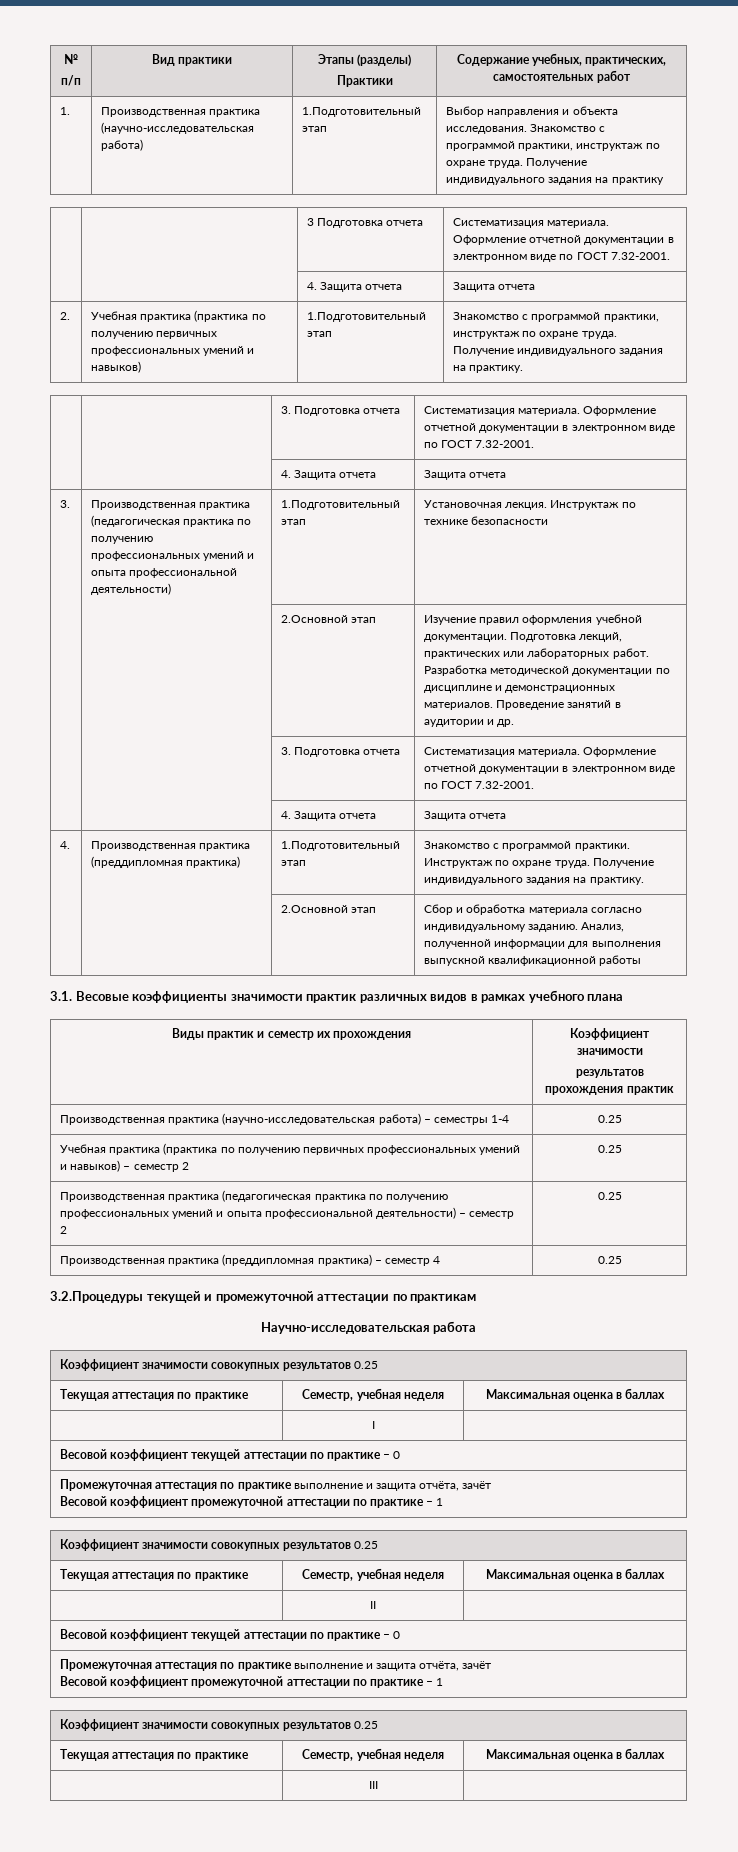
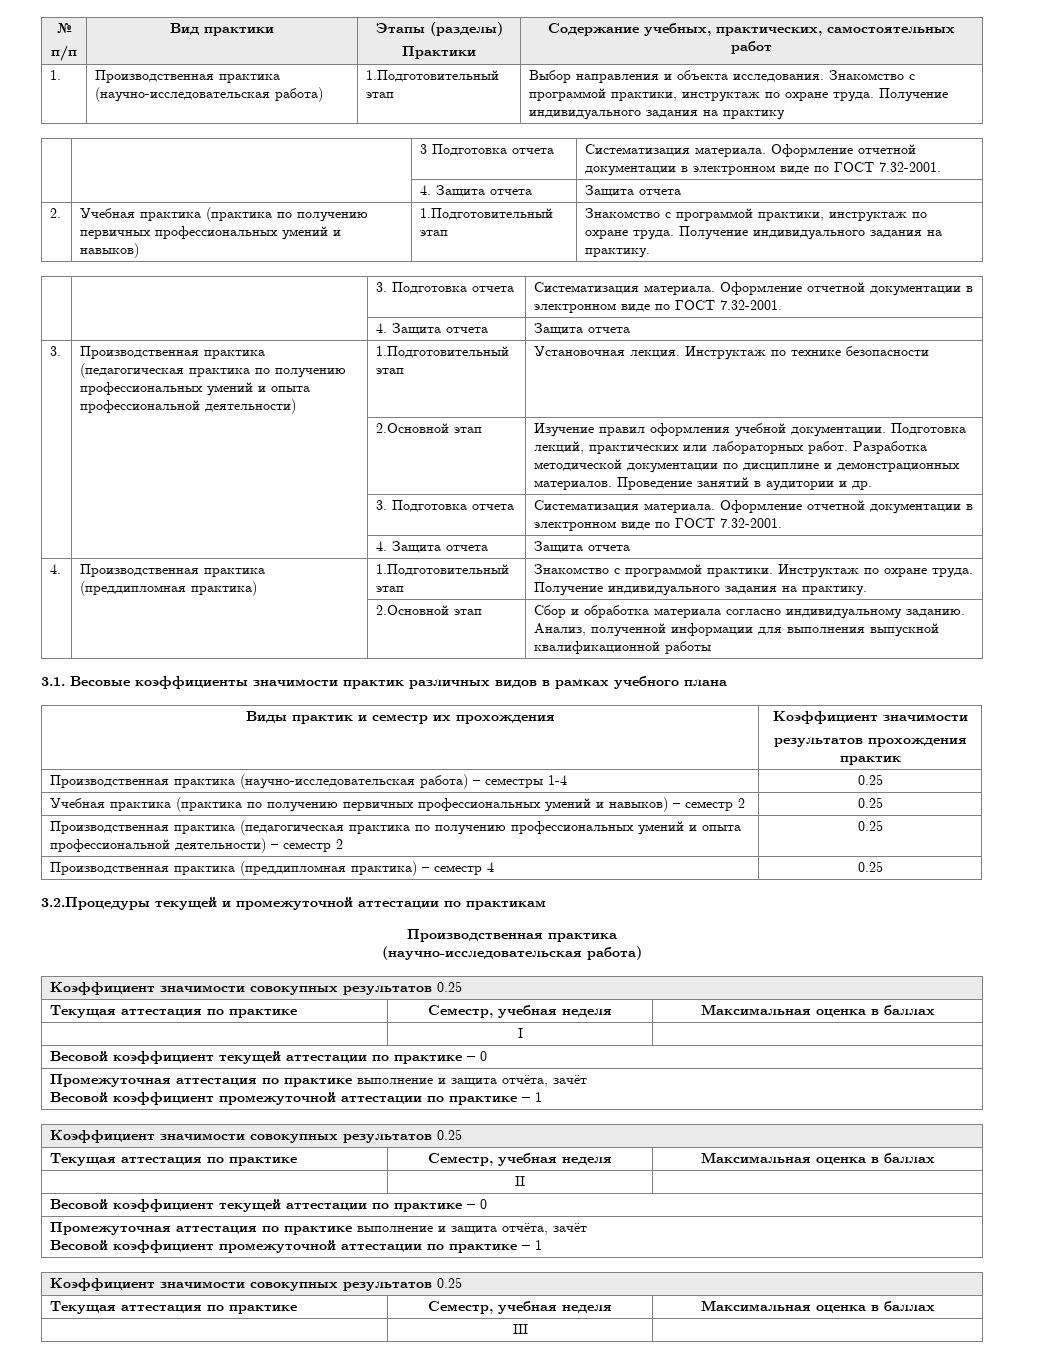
  3.2.Процедуры текущей и промежуточной аттестации по практикам
- Научно-исследовательская работа
+ Производственная практика
+ (научно-исследовательская работа)

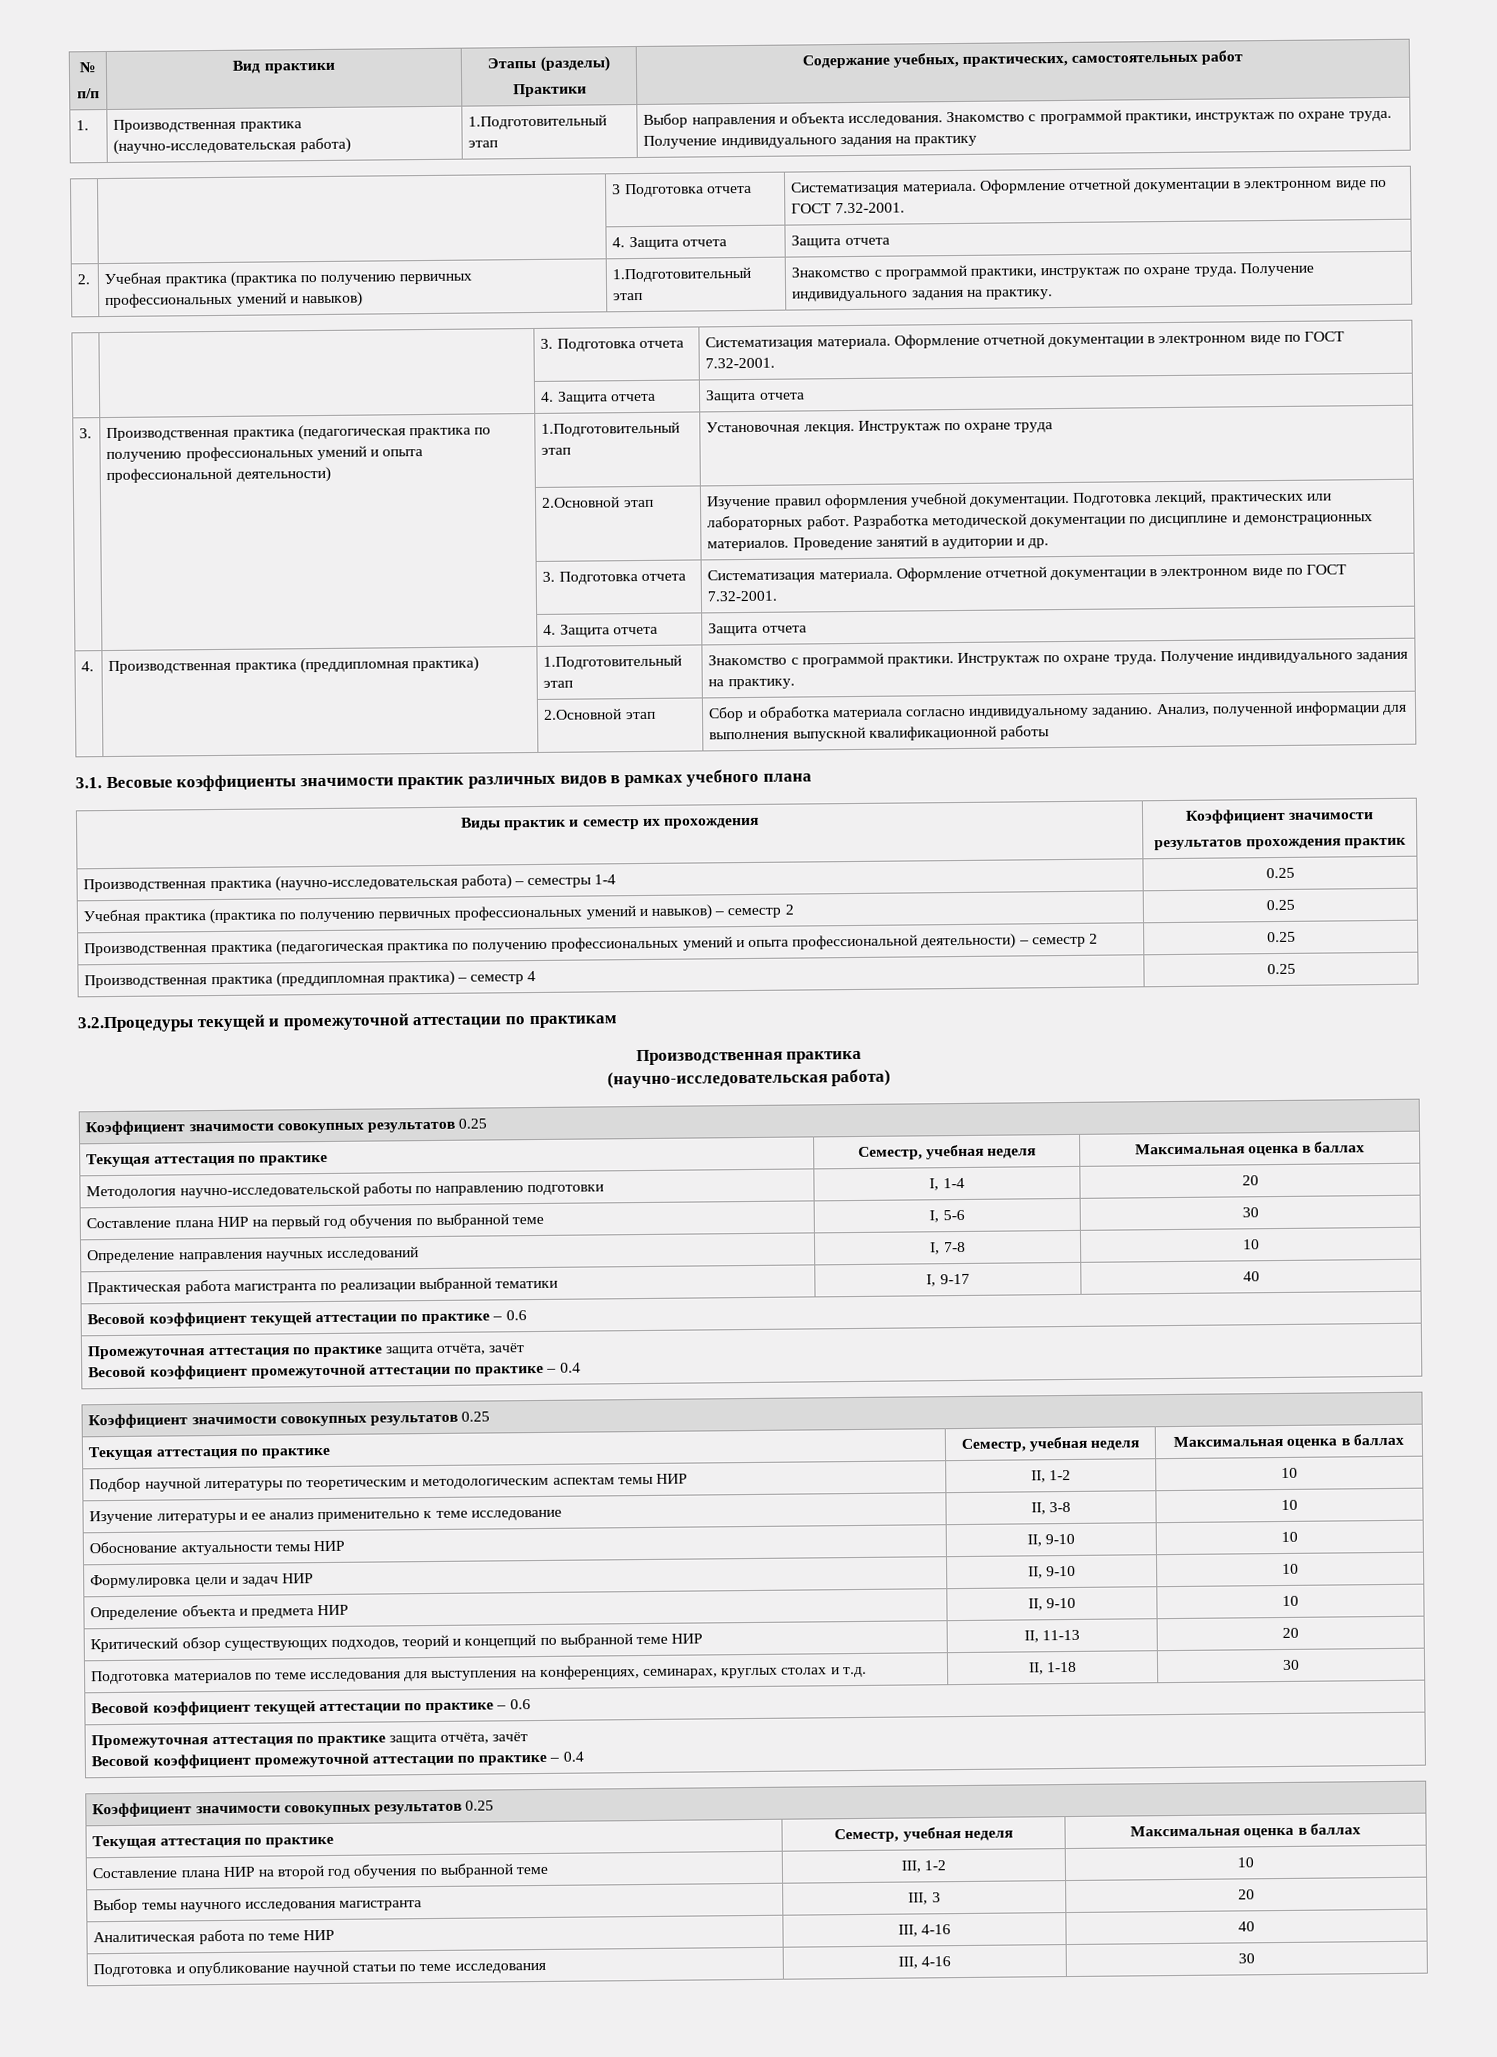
- 3. | Производственная практика (педагогическая практика по получению профессиональных умений и опыта профессиональной деятельности) | 1.Подготовительный этап | Установочная лекция. Инструктаж по технике безопасности
+ 3. | Производственная практика (педагогическая практика по получению профессиональных умений и опыта профессиональной деятельности) | 1.Подготовительный этап | Установочная лекция. Инструктаж по охране труда
- | I |
- Весовой коэффициент текущей аттестации по практике – 0
- Промежуточная аттестация по практике выполнение и защита отчёта, зачёт
- Весовой коэффициент промежуточной аттестации по практике – 1
+ Методология научно-исследовательской работы по направлению подготовки | I, 1-4 | 20
+ Составление плана НИР на первый год обучения по выбранной теме | I, 5-6 | 30
+ Определение направления научных исследований | I, 7-8 | 10
+ Практическая работа магистранта по реализации выбранной тематики | I, 9-17 | 40
+ Весовой коэффициент текущей аттестации по практике – 0.6
+ Промежуточная аттестация по практике защита отчёта, зачёт
+ Весовой коэффициент промежуточной аттестации по практике – 0.4
- | II |
- Весовой коэффициент текущей аттестации по практике – 0
- Промежуточная аттестация по практике выполнение и защита отчёта, зачёт
- Весовой коэффициент промежуточной аттестации по практике – 1
+ Подбор научной литературы по теоретическим и методологическим аспектам темы НИР | II, 1-2 | 10
+ Изучение литературы и ее анализ применительно к теме исследование | II, 3-8 | 10
+ Обоснование актуальности темы НИР | II, 9-10 | 10
+ Формулировка цели и задач НИР | II, 9-10 | 10
+ Определение объекта и предмета НИР | II, 9-10 | 10
+ Критический обзор существующих подходов, теорий и концепций по выбранной теме НИР | II, 11-13 | 20
+ Подготовка материалов по теме исследования для выступления на конференциях, семинарах, круглых столах и т.д. | II, 1-18 | 30
+ Весовой коэффициент текущей аттестации по практике – 0.6
+ Промежуточная аттестация по практике защита отчёта, зачёт
+ Весовой коэффициент промежуточной аттестации по практике – 0.4
- | III |
+ Составление плана НИР на второй год обучения по выбранной теме | III, 1-2 | 10
+ Выбор темы научного исследования магистранта | III, 3 | 20
+ Аналитическая работа по теме НИР | III, 4-16 | 40
+ Подготовка и опубликование научной статьи по теме исследования | III, 4-16 | 30

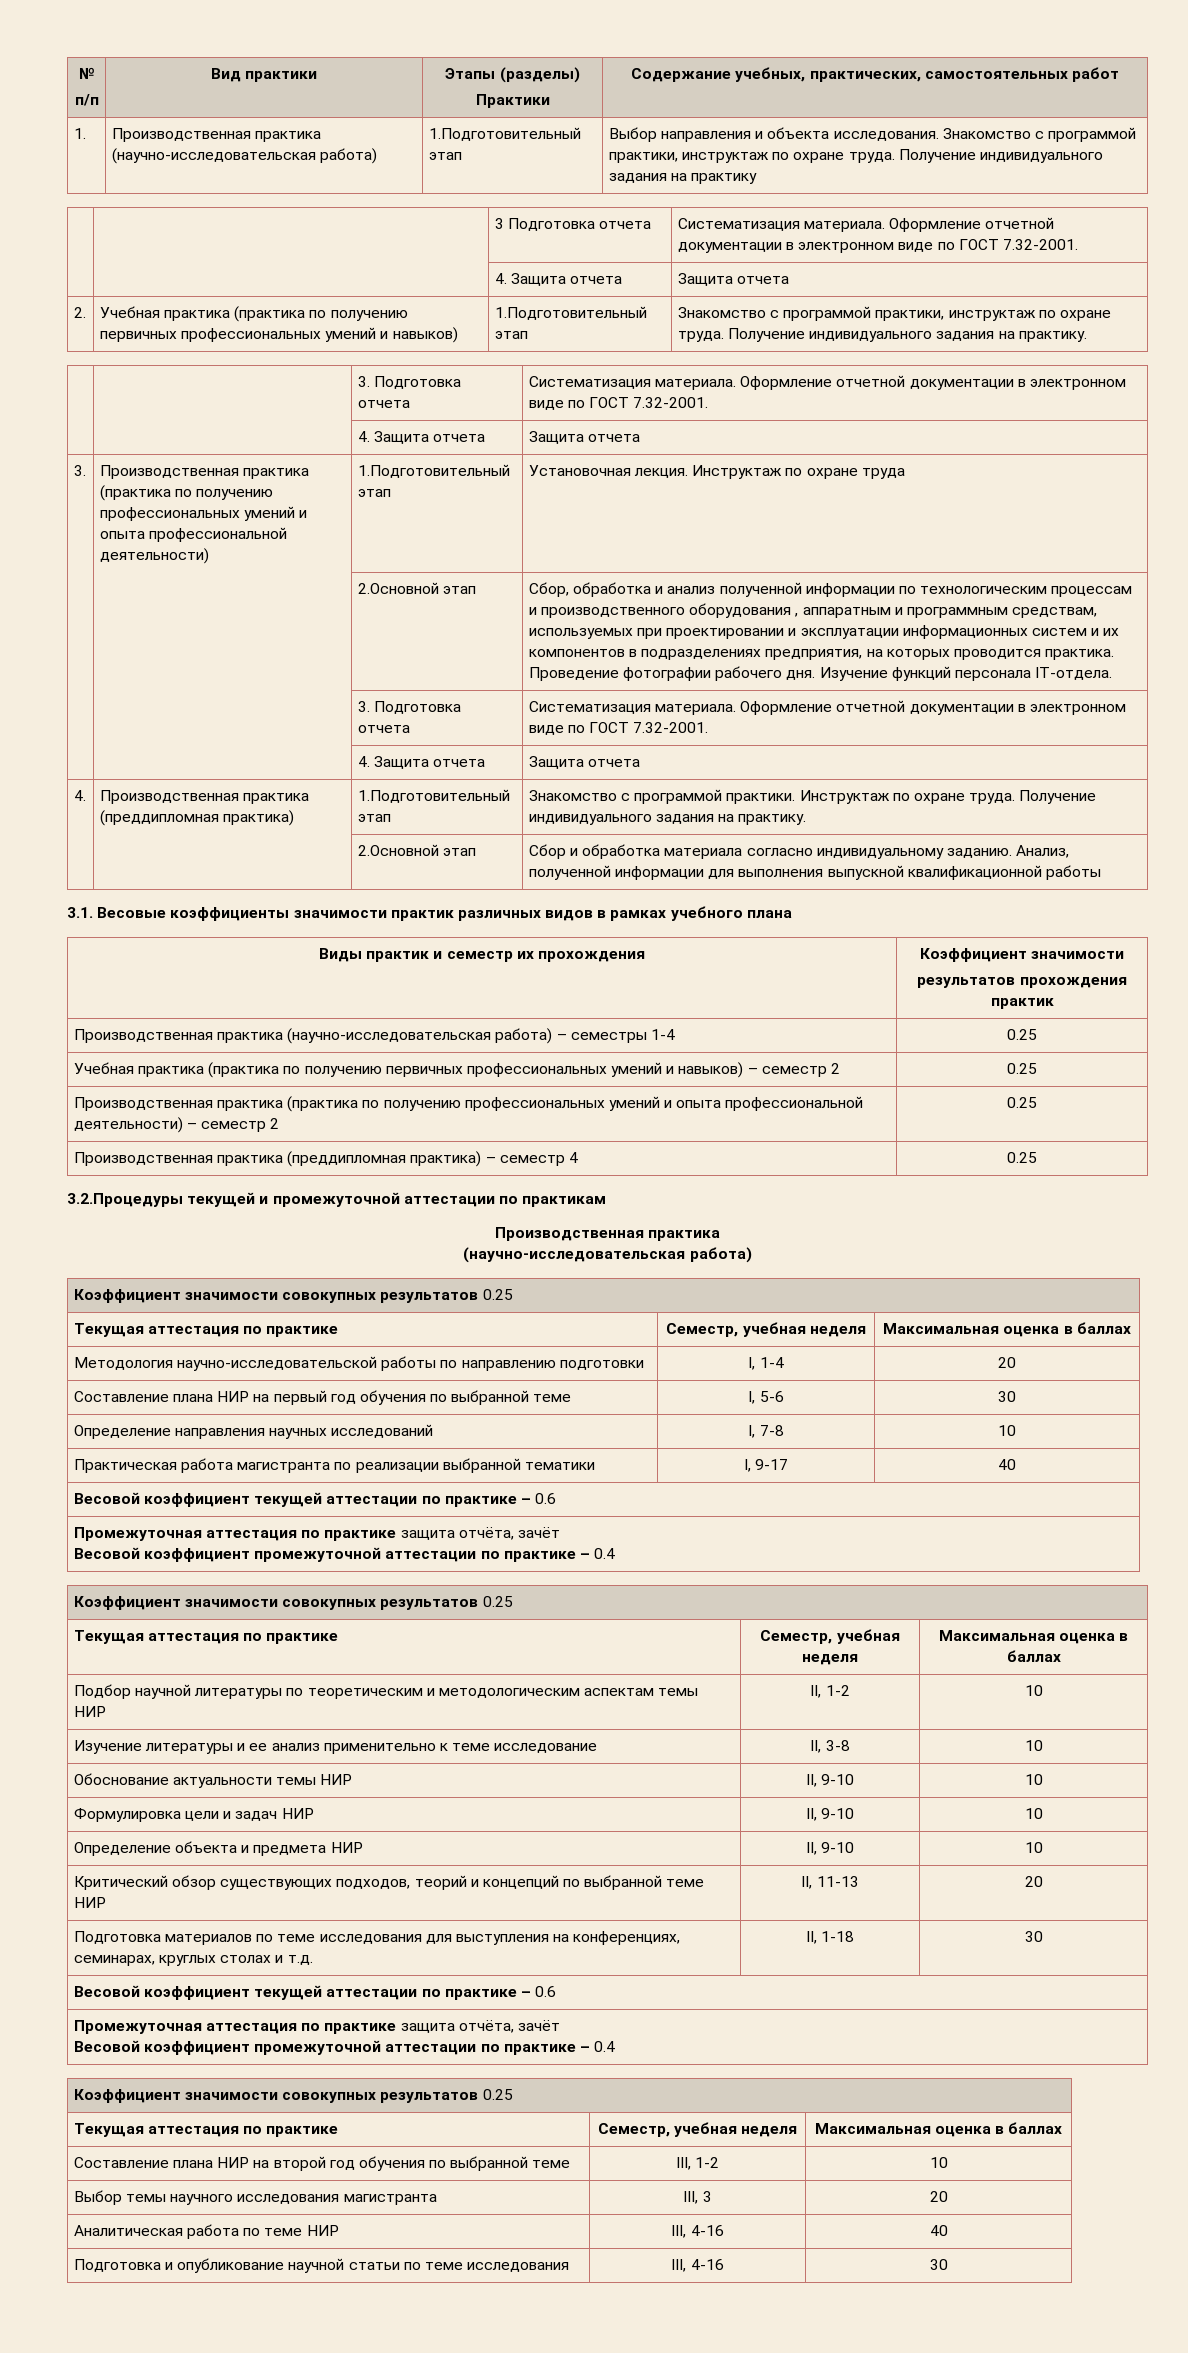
- 3. | Производственная практика (педагогическая практика по получению профессиональных умений и опыта профессиональной деятельности) | 1.Подготовительный этап | Установочная лекция. Инструктаж по охране труда
+ 3. | Производственная практика (практика по получению профессиональных умений и опыта профессиональной деятельности) | 1.Подготовительный этап | Установочная лекция. Инструктаж по охране труда
- Изучение правил оформления учебной документации. Подготовка лекций, практических или лабораторных работ. Разработка методической документации по дисциплине и демонстрационных материалов. Проведение занятий в аудитории и др.
+ Сбор, обработка и анализ полученной информации по технологическим процессам и производственного оборудования , аппаратным и программным средствам, используемых при проектировании и эксплуатации информационных систем и их компонентов в подразделениях предприятия, на которых проводится практика. Проведение фотографии рабочего дня. Изучение функций персонала IT-отдела.
- Производственная практика (педагогическая практика по получению профессиональных умений и опыта профессиональной деятельности) – семестр 2 | 0.25
+ Производственная практика (практика по получению профессиональных умений и опыта профессиональной деятельности) – семестр 2 | 0.25

